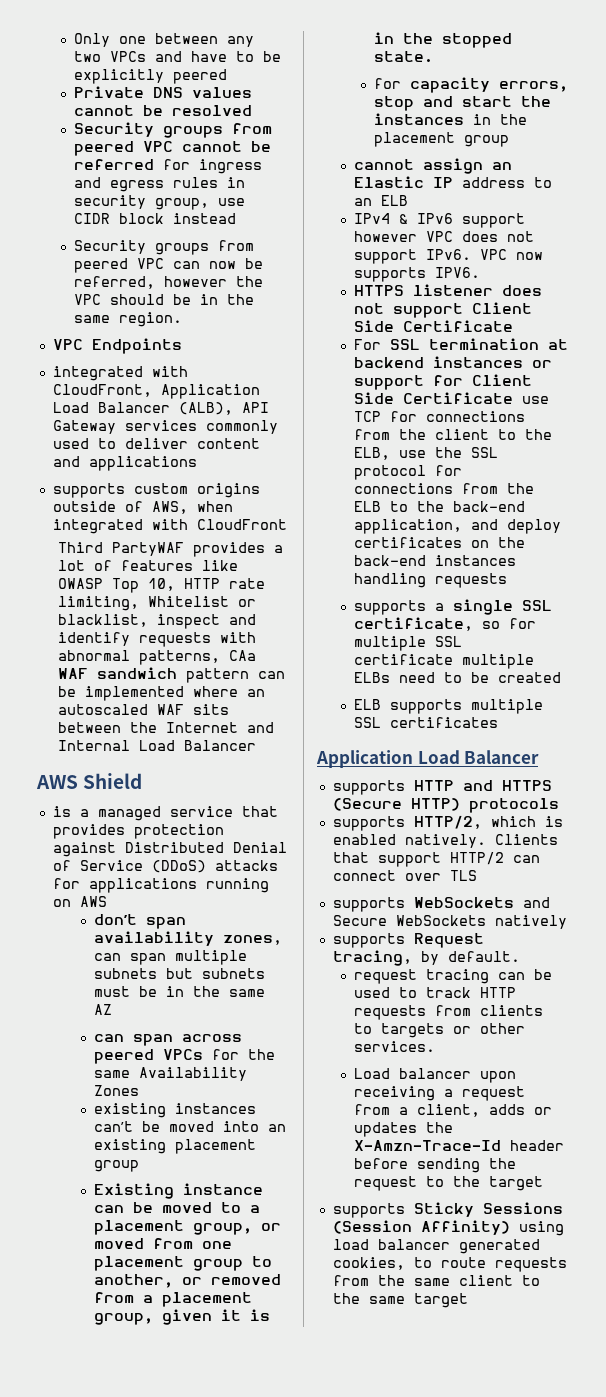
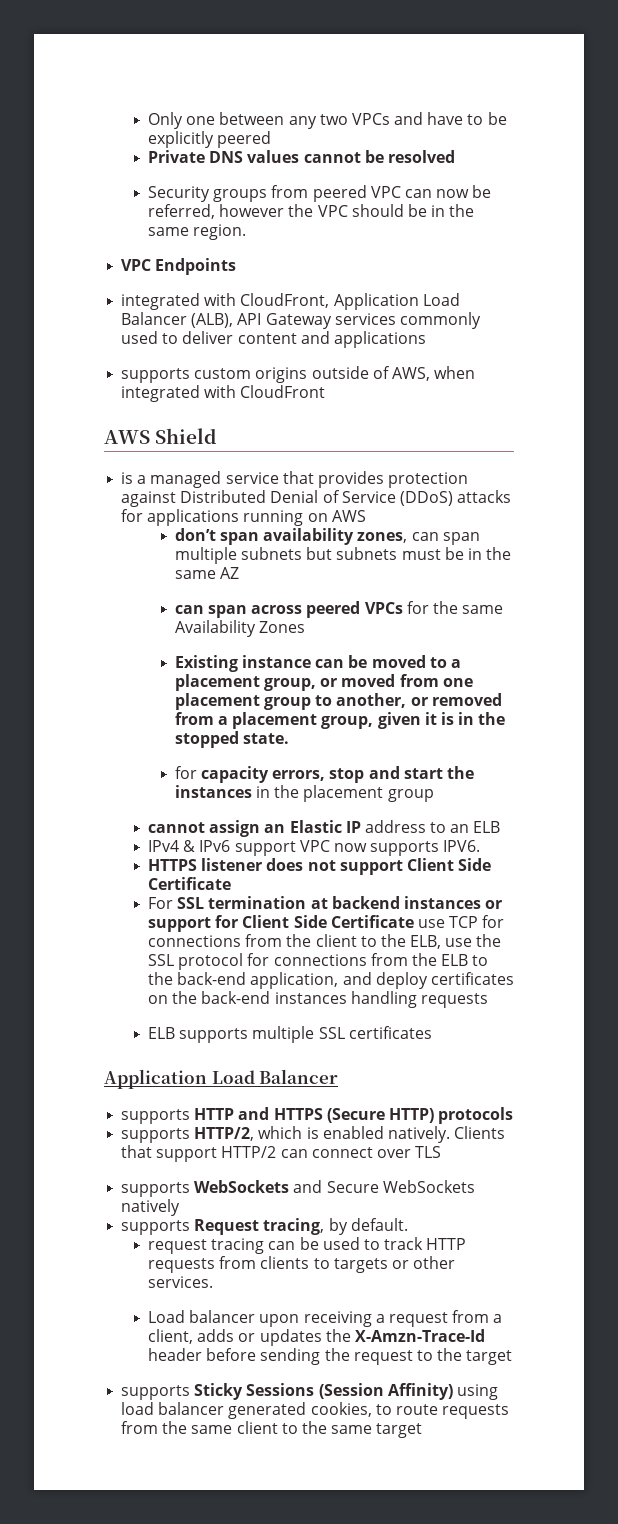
- Security groups from peered VPC cannot be referred for ingress and egress rules in security group, use CIDR block instead
- Third PartyWAF provides a lot of features like OWASP Top 10, HTTP rate limiting, Whitelist or blacklist, inspect and identify requests with abnormal patterns, CAa WAF sandwich pattern can be implemented where an autoscaled WAF sits between the Internet and Internal Load Balancer
- existing instances can’t be moved into an existing placement group
- IPv4 & IPv6 support however VPC does not support IPv6. VPC now supports IPV6.
+ IPv4 & IPv6 support VPC now supports IPV6.
- supports a single SSL certificate, so for multiple SSL certificate multiple ELBs need to be created

